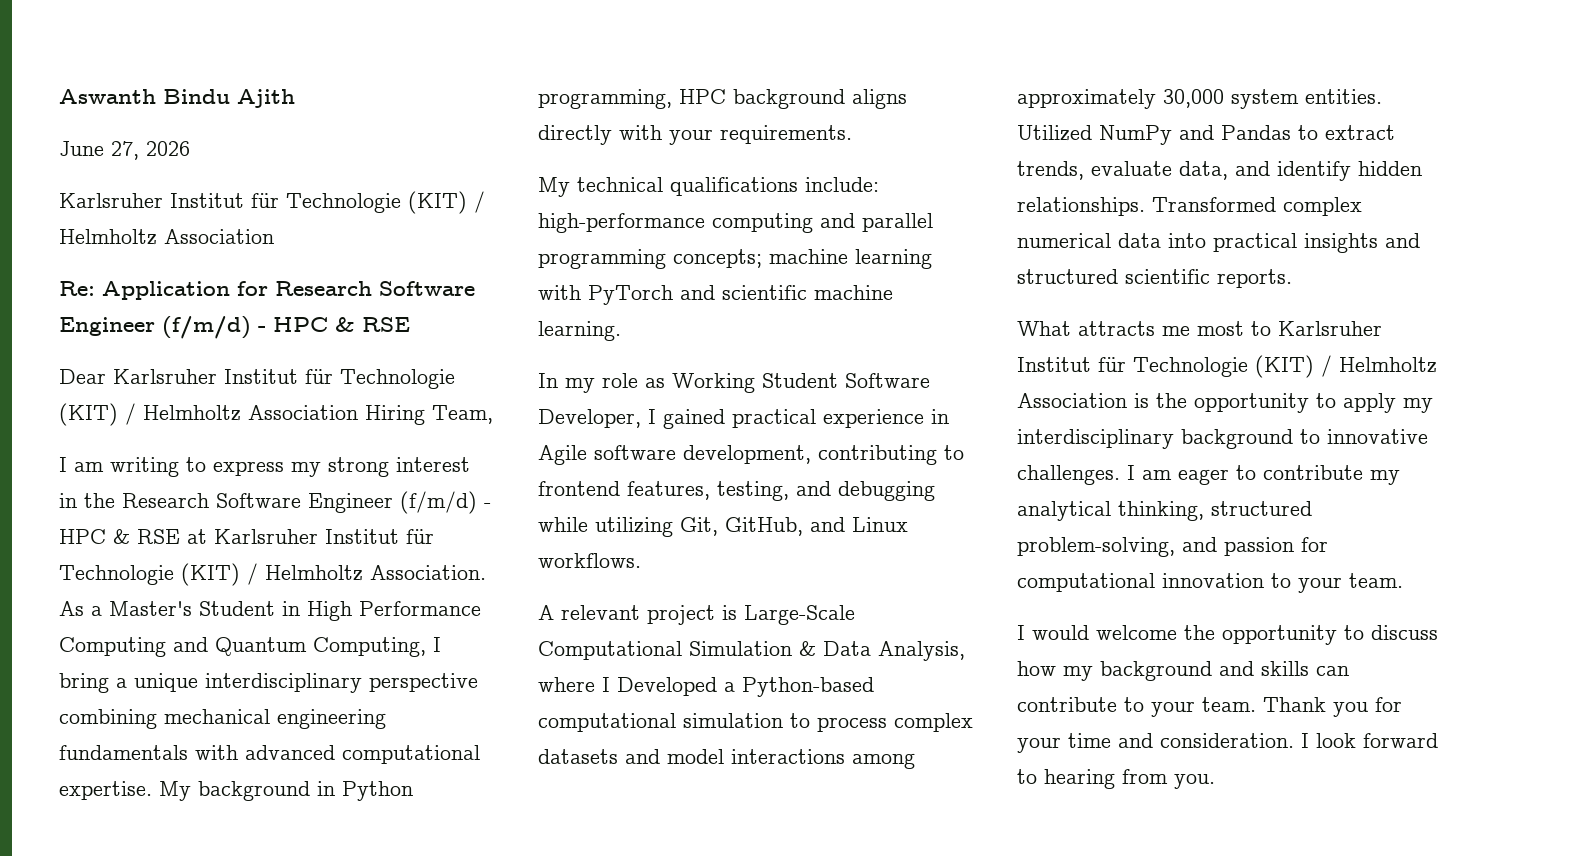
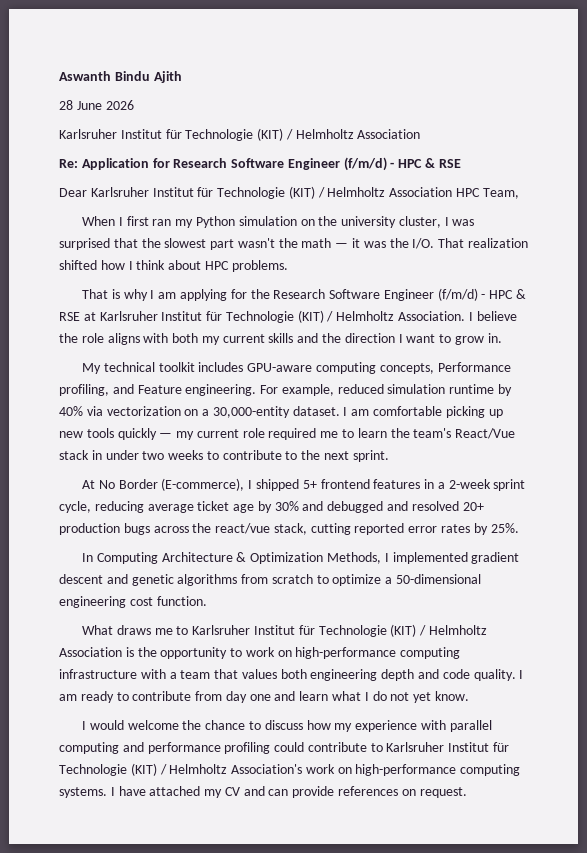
- June 27, 2026
+ 28 June 2026
- Dear Karlsruher Institut für Technologie (KIT) / Helmholtz Association Hiring Team,
+ Dear Karlsruher Institut für Technologie (KIT) / Helmholtz Association HPC Team,
- I am writing to express my strong interest in the Research Software Engineer (f/m/d) - HPC & RSE at Karlsruher Institut für Technologie (KIT) / Helmholtz Association.
+ When I first ran my Python simulation on the university cluster, I was surprised that the slowest part wasn't the math — it was the I/O. That realization shifted how I think about HPC problems.
+ That is why I am applying for the Research Software Engineer (f/m/d) - HPC & RSE at Karlsruher Institut für Technologie (KIT) / Helmholtz Association.
- As a Master's Student in High Performance Computing and Quantum Computing, I bring a unique interdisciplinary perspective combining mechanical engineering fundamentals with advanced computational expertise. My background in Python programming, HPC background aligns directly with your requirements.
- My technical qualifications include: high-performance computing and parallel programming concepts; machine learning with PyTorch and scientific machine learning.
- In my role as Working Student Software Developer, I gained practical experience in Agile software development, contributing to frontend features, testing, and debugging while utilizing Git, GitHub, and Linux workflows.
- A relevant project is Large-Scale Computational Simulation & Data Analysis, where I Developed a Python-based computational simulation to process complex datasets and model interactions among approximately 30,000 system entities. Utilized NumPy and Pandas to extract trends, evaluate data, and identify hidden relationships. Transformed complex numerical data into practical insights and structured scientific reports.
- What attracts me most to Karlsruher Institut für Technologie (KIT) / Helmholtz Association is the opportunity to apply my interdisciplinary background to innovative challenges. I am eager to contribute my analytical thinking, structured problem-solving, and passion for computational innovation to your team.
+ I believe the role aligns with both my current skills and the direction I want to grow in.
+ My technical toolkit includes GPU-aware computing concepts, Performance profiling, and Feature engineering. For example, reduced simulation runtime by 40% via vectorization on a 30,000-entity dataset. I am comfortable picking up new tools quickly — my current role required me to learn the team's React/Vue stack in under two weeks to contribute to the next sprint.
+ At No Border (E-commerce), I shipped 5+ frontend features in a 2-week sprint cycle, reducing average ticket age by 30% and debugged and resolved 20+ production bugs across the react/vue stack, cutting reported error rates by 25%.
+ In Computing Architecture & Optimization Methods, I implemented gradient descent and genetic algorithms from scratch to optimize a 50-dimensional engineering cost function.
+ What draws me to Karlsruher Institut für Technologie (KIT) / Helmholtz Association is the opportunity to work on high-performance computing infrastructure with a team that values both engineering depth and code quality. I am ready to contribute from day one and learn what I do not yet know.
- I would welcome the opportunity to discuss how my background and skills can contribute to your team. Thank you for your time and consideration. I look forward to hearing from you.
+ I would welcome the chance to discuss how my experience with parallel computing and performance profiling could contribute to Karlsruher Institut für Technologie (KIT) / Helmholtz Association's work on high-performance computing systems. I have attached my CV and can provide references on request.

